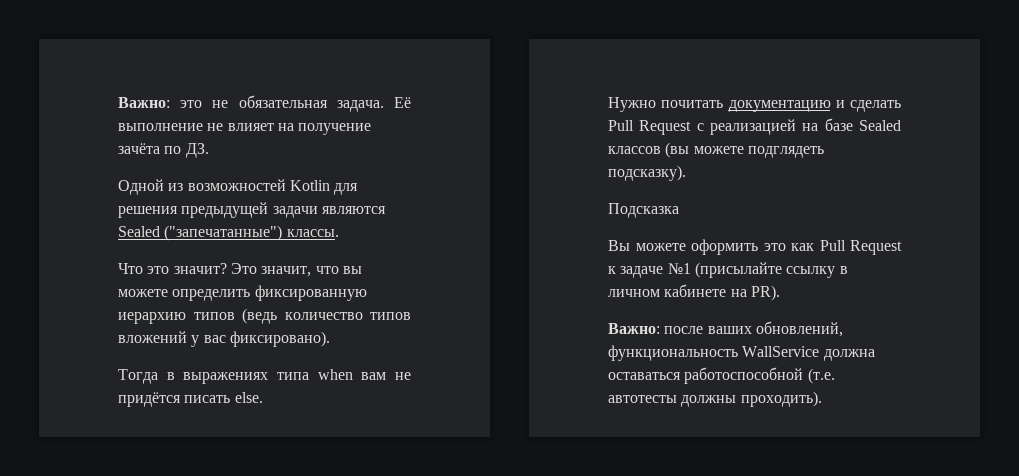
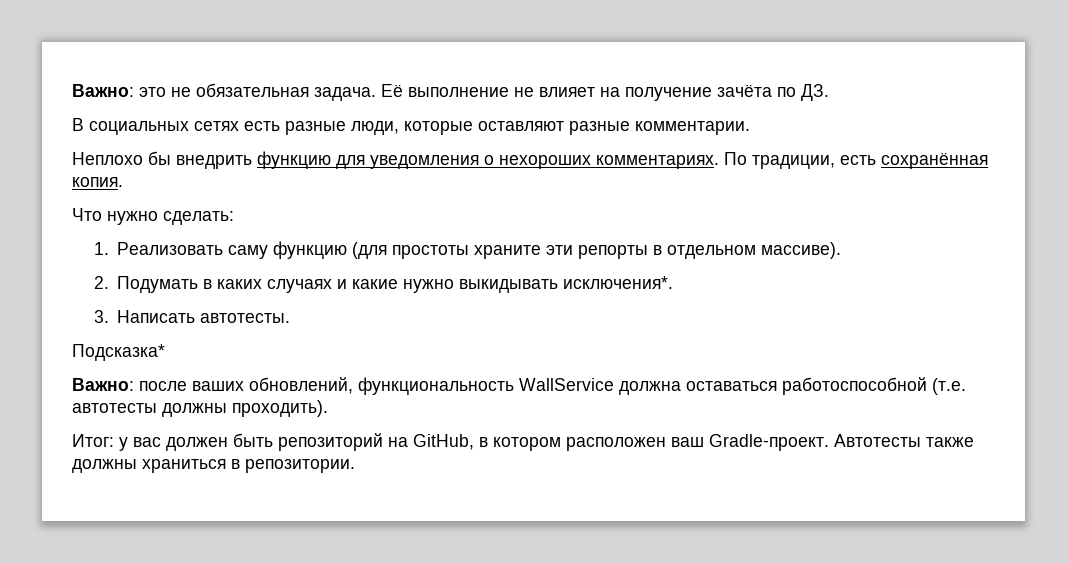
- Одной из возможностей Kotlin для решения предыдущей задачи являются Sealed ("запечатанные") классы.
- Что это значит? Это значит, что вы можете определить фиксированную иерархию типов (ведь количество типов вложений у вас фиксировано).
- Тогда в выражениях типа when вам не придётся писать else.
- Нужно почитать документацию и сделать Pull Request с реализацией на базе Sealed классов (вы можете подглядеть подсказку).
- Подсказка
- Вы можете оформить это как Pull Request к задаче №1 (присылайте ссылку в личном кабинете на PR).
+ В социальных сетях есть разные люди, которые оставляют разные комментарии.
+ Неплохо бы внедрить функцию для уведомления о нехороших комментариях. По традиции, есть сохранённая копия.
+ Что нужно сделать:
+ 1. Реализовать саму функцию (для простоты храните эти репорты в отдельном массиве).
+ 2. Подумать в каких случаях и какие нужно выкидывать исключения*.
+ 3. Написать автотесты.
+ Подсказка*
+ Итог: у вас должен быть репозиторий на GitHub, в котором расположен ваш Gradle-проект. Автотесты также должны храниться в репозитории.

